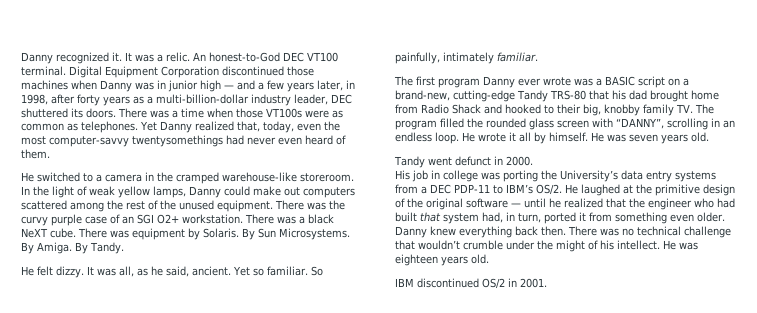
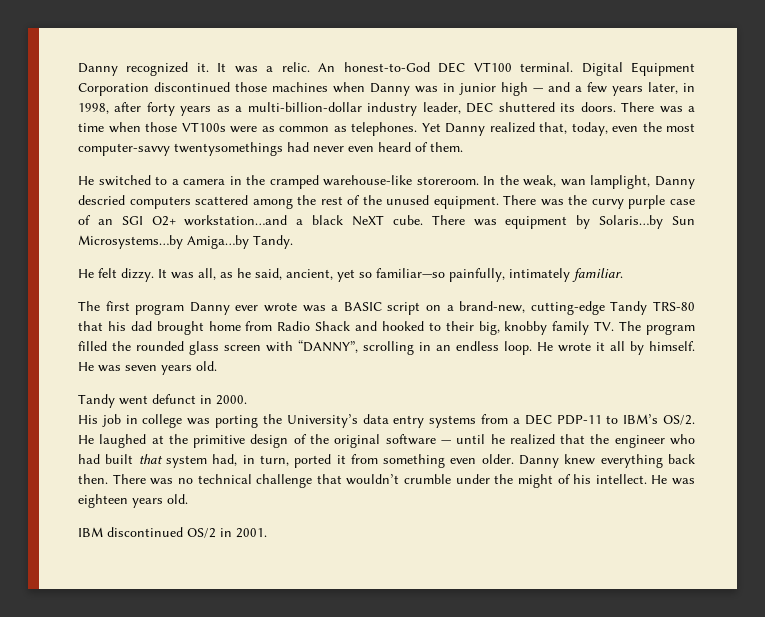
- In the light of weak yellow lamps, Danny could make out computers scattered among the rest of the unused equipment.
+ In the weak, wan lamplight, Danny descried computers scattered among the rest of the unused equipment.
- There was the curvy purple case of an SGI O2+ workstation. There was a black NeXT cube.
+ There was the curvy purple case of an SGI O2+ workstation…and a black NeXT cube.
- There was equipment by Solaris. By Sun Microsystems. By Amiga. By Tandy.
+ There was equipment by Solaris…by Sun Microsystems…by Amiga…by Tandy.
- It was all, as he said, ancient. Yet so familiar. So painfully, intimately familiar.
+ It was all, as he said, ancient, yet so familiar—so painfully, intimately familiar.

